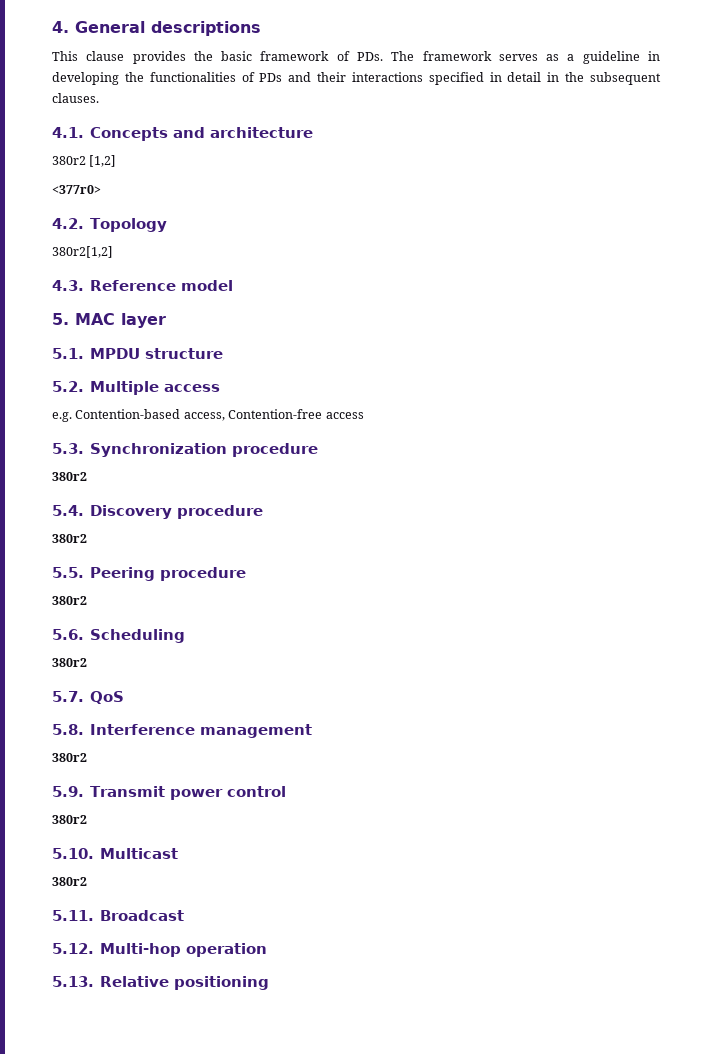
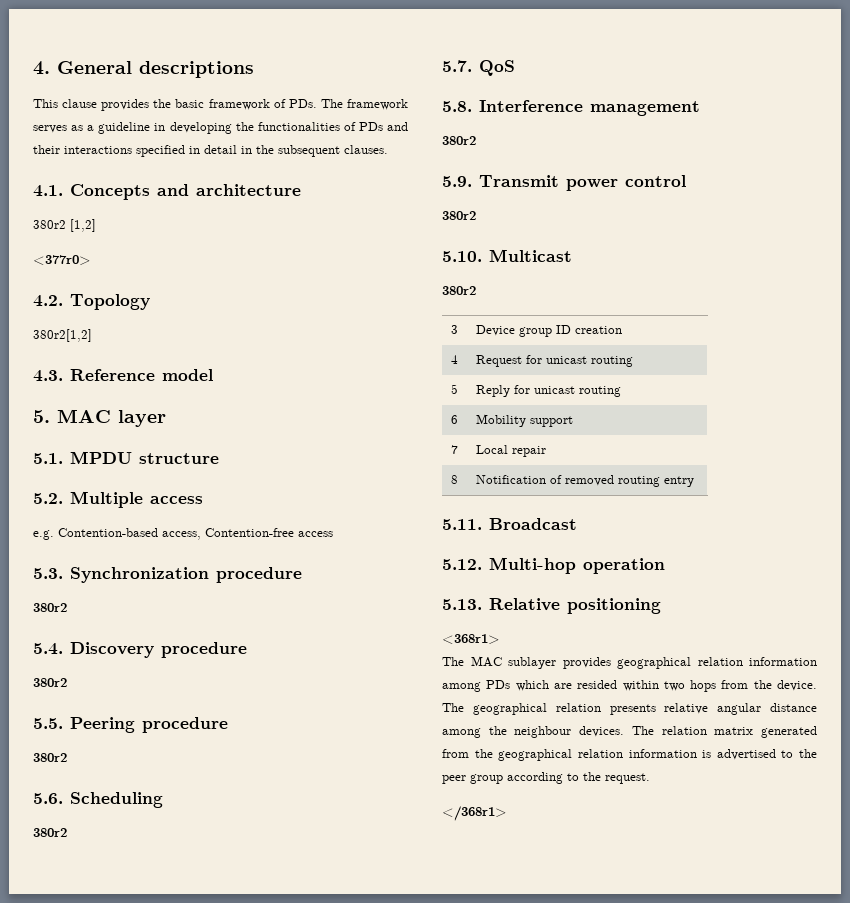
+ 3 | Device group ID creation
+ 4 | Request for unicast routing
+ 5 | Reply for unicast routing
+ 6 | Mobility support
+ 7 | Local repair
+ 8 | Notification of removed routing entry
+ <368r1>
+ The MAC sublayer provides geographical relation information among PDs which are resided within two hops from the device. The geographical relation presents relative angular distance among the neighbour devices. The relation matrix generated from the geographical relation information is advertised to the peer group according to the request.
+ </368r1>

